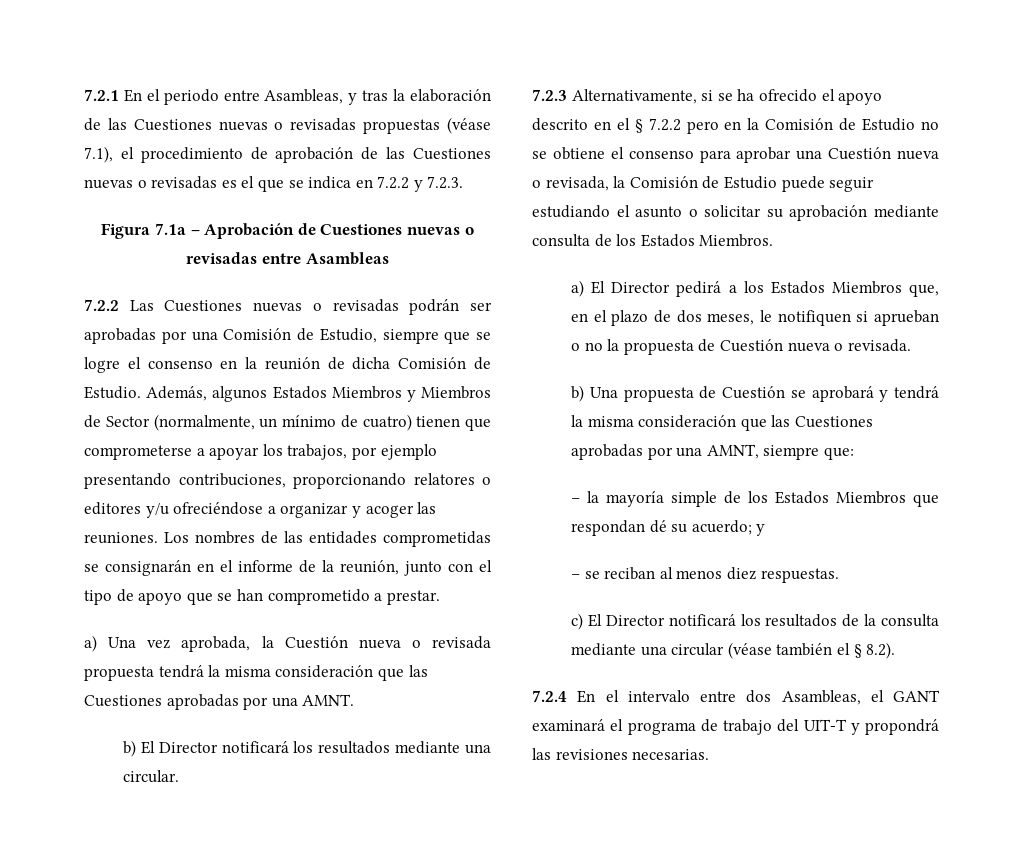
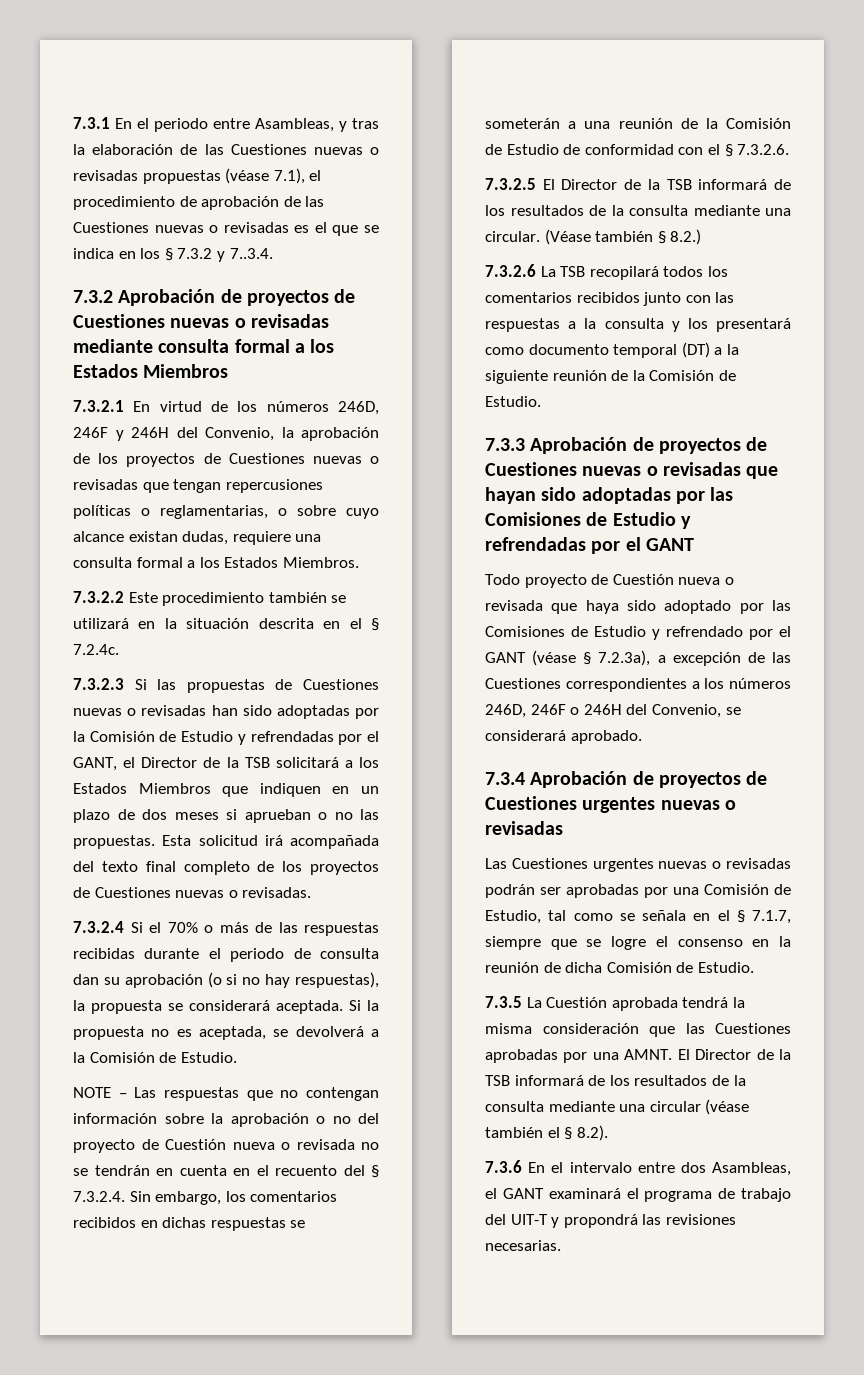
- 7.2.1 En el periodo entre Asambleas, y tras la elaboración de las Cuestiones nuevas o revisadas propuestas (véase 7.1), el procedimiento de aprobación de las Cuestiones nuevas o revisadas es el que se indica en 7.2.2 y 7.2.3.
- Figura 7.1a – Aprobación de Cuestiones nuevas o revisadas entre Asambleas
- 7.2.2 Las Cuestiones nuevas o revisadas podrán ser aprobadas por una Comisión de Estudio, siempre que se logre el consenso en la reunión de dicha Comisión de Estudio. Además, algunos Estados Miembros y Miembros de Sector (normalmente, un mínimo de cuatro) tienen que comprometerse a apoyar los trabajos, por ejemplo presentando contribuciones, proporcionando relatores o editores y/u ofreciéndose a organizar y acoger las reuniones. Los nombres de las entidades comprometidas se consignarán en el informe de la reunión, junto con el tipo de apoyo que se han comprometido a prestar.
- a) Una vez aprobada, la Cuestión nueva o revisada propuesta tendrá la misma consideración que las Cuestiones aprobadas por una AMNT.
- b) El Director notificará los resultados mediante una circular.
- 7.2.3 Alternativamente, si se ha ofrecido el apoyo descrito en el § 7.2.2 pero en la Comisión de Estudio no se obtiene el consenso para aprobar una Cuestión nueva o revisada, la Comisión de Estudio puede seguir estudiando el asunto o solicitar su aprobación mediante consulta de los Estados Miembros.
- a) El Director pedirá a los Estados Miembros que, en el plazo de dos meses, le notifiquen si aprueban o no la propuesta de Cuestión nueva o revisada.
- b) Una propuesta de Cuestión se aprobará y tendrá la misma consideración que las Cuestiones aprobadas por una AMNT, siempre que:
- – la mayoría simple de los Estados Miembros que respondan dé su acuerdo; y
- – se reciban al menos diez respuestas.
- c) El Director notificará los resultados de la consulta mediante una circular (véase también el § 8.2).
+ 7.3.1 En el periodo entre Asambleas, y tras la elaboración de las Cuestiones nuevas o revisadas propuestas (véase 7.1), el procedimiento de aprobación de las Cuestiones nuevas o revisadas es el que se indica en los § 7.3.2 y 7..3.4.
+ 7.3.2 Aprobación de proyectos de Cuestiones nuevas o revisadas mediante consulta formal a los Estados Miembros
+ 7.3.2.1 En virtud de los números 246D, 246F y 246H del Convenio, la aprobación de los proyectos de Cuestiones nuevas o revisadas que tengan repercusiones políticas o reglamentarias, o sobre cuyo alcance existan dudas, requiere una consulta formal a los Estados Miembros.
+ 7.3.2.2 Este procedimiento también se utilizará en la situación descrita en el § 7.2.4c.
+ 7.3.2.3 Si las propuestas de Cuestiones nuevas o revisadas han sido adoptadas por la Comisión de Estudio y refrendadas por el GANT, el Director de la TSB solicitará a los Estados Miembros que indiquen en un plazo de dos meses si aprueban o no las propuestas. Esta solicitud irá acompañada del texto final completo de los proyectos de Cuestiones nuevas o revisadas.
+ 7.3.2.4 Si el 70% o más de las respuestas recibidas durante el periodo de consulta dan su aprobación (o si no hay respuestas), la propuesta se considerará aceptada. Si la propuesta no es aceptada, se devolverá a la Comisión de Estudio.
+ NOTE – Las respuestas que no contengan información sobre la aprobación o no del proyecto de Cuestión nueva o revisada no se tendrán en cuenta en el recuento del § 7.3.2.4. Sin embargo, los comentarios recibidos en dichas respuestas se someterán a una reunión de la Comisión de Estudio de conformidad con el § 7.3.2.6.
+ 7.3.2.5 El Director de la TSB informará de los resultados de la consulta mediante una circular. (Véase también § 8.2.)
+ 7.3.2.6 La TSB recopilará todos los comentarios recibidos junto con las respuestas a la consulta y los presentará como documento temporal (DT) a la siguiente reunión de la Comisión de Estudio.
+ 7.3.3 Aprobación de proyectos de Cuestiones nuevas o revisadas que hayan sido adoptadas por las Comisiones de Estudio y refrendadas por el GANT
+ Todo proyecto de Cuestión nueva o revisada que haya sido adoptado por las Comisiones de Estudio y refrendado por el GANT (véase § 7.2.3a), a excepción de las Cuestiones correspondientes a los números 246D, 246F o 246H del Convenio, se considerará aprobado.
+ 7.3.4 Aprobación de proyectos de Cuestiones urgentes nuevas o revisadas
+ Las Cuestiones urgentes nuevas o revisadas podrán ser aprobadas por una Comisión de Estudio, tal como se señala en el § 7.1.7, siempre que se logre el consenso en la reunión de dicha Comisión de Estudio.
+ 7.3.5 La Cuestión aprobada tendrá la misma consideración que las Cuestiones aprobadas por una AMNT. El Director de la TSB informará de los resultados de la consulta mediante una circular (véase también el § 8.2).
- 7.2.4 En el intervalo entre dos Asambleas, el GANT examinará el programa de trabajo del UIT-T y propondrá las revisiones necesarias.
+ 7.3.6 En el intervalo entre dos Asambleas, el GANT examinará el programa de trabajo del UIT-T y propondrá las revisiones necesarias.

